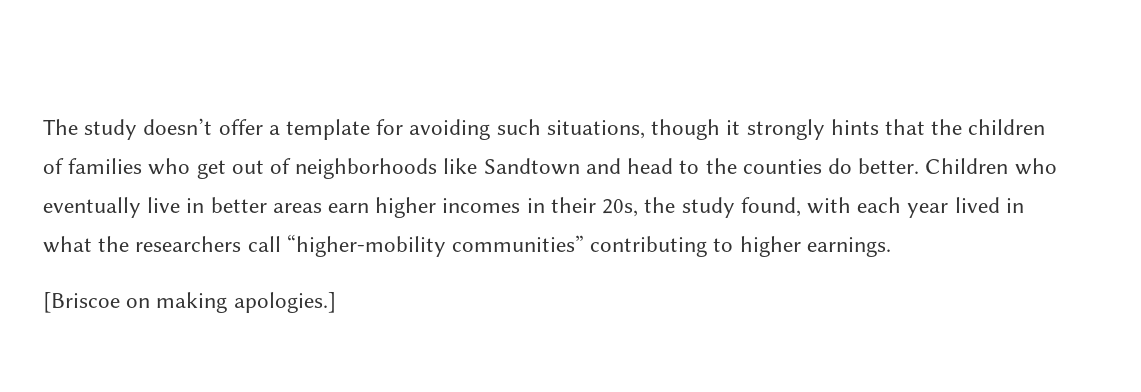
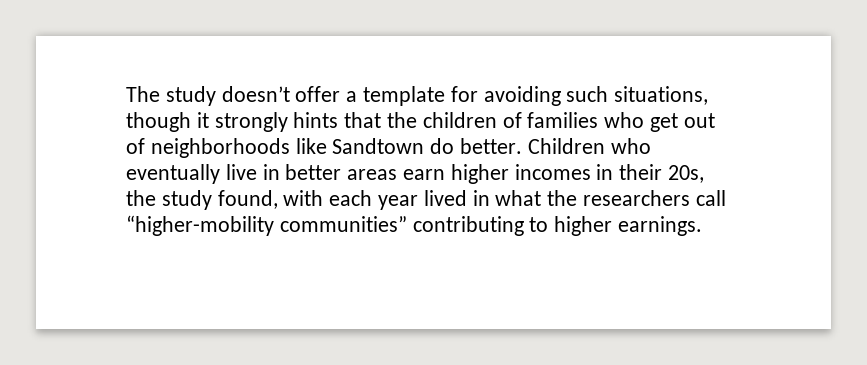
- The study doesn’t offer a template for avoiding such situations, though it strongly hints that the children of families who get out of neighborhoods like Sandtown and head to the counties do better.
+ The study doesn’t offer a template for avoiding such situations, though it strongly hints that the children of families who get out of neighborhoods like Sandtown do better.
- [Briscoe on making apologies.]

